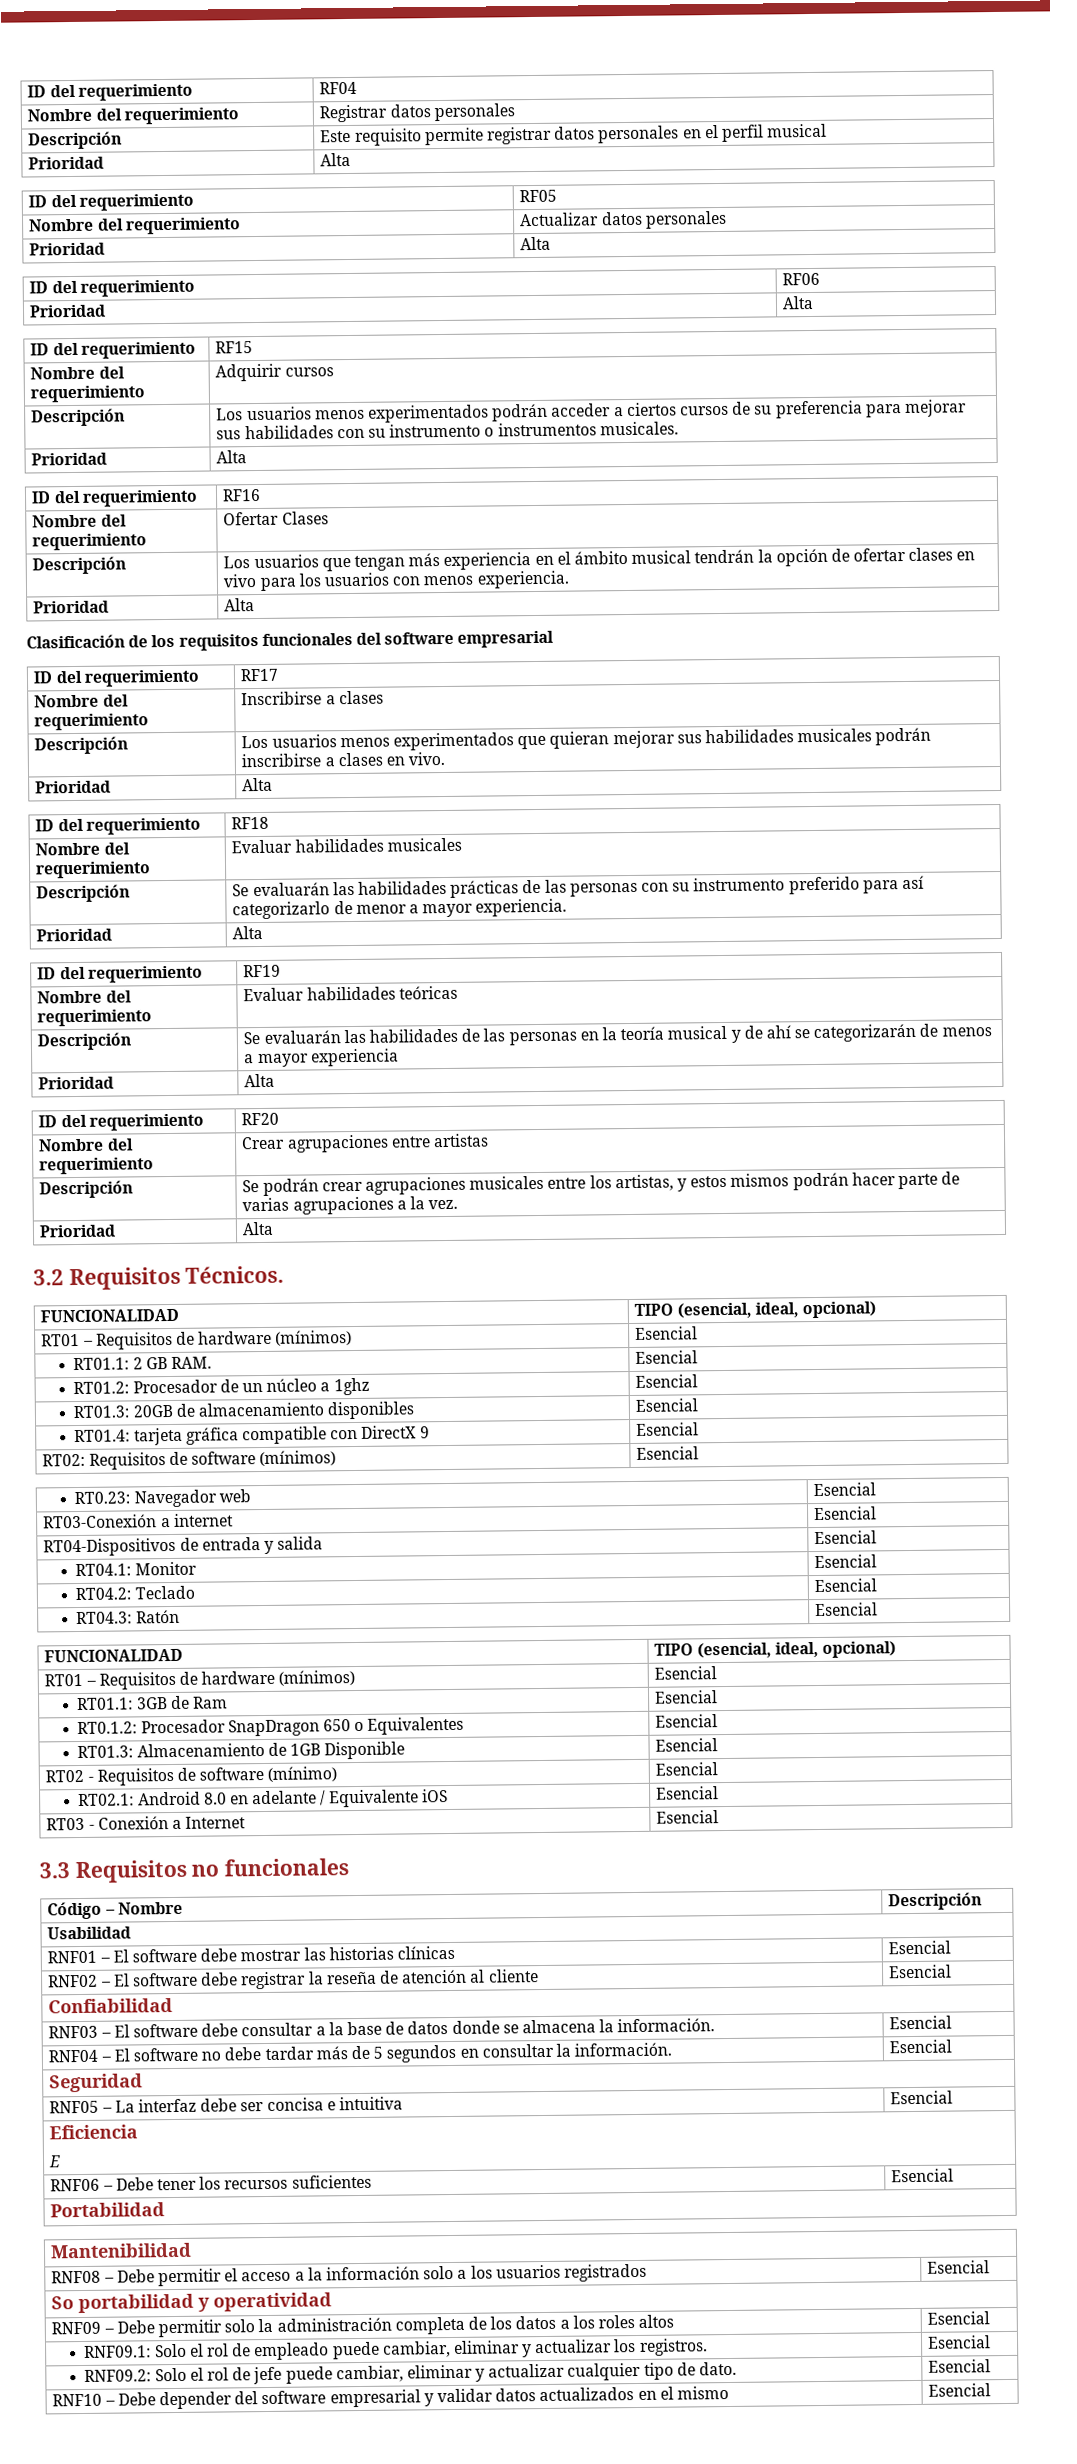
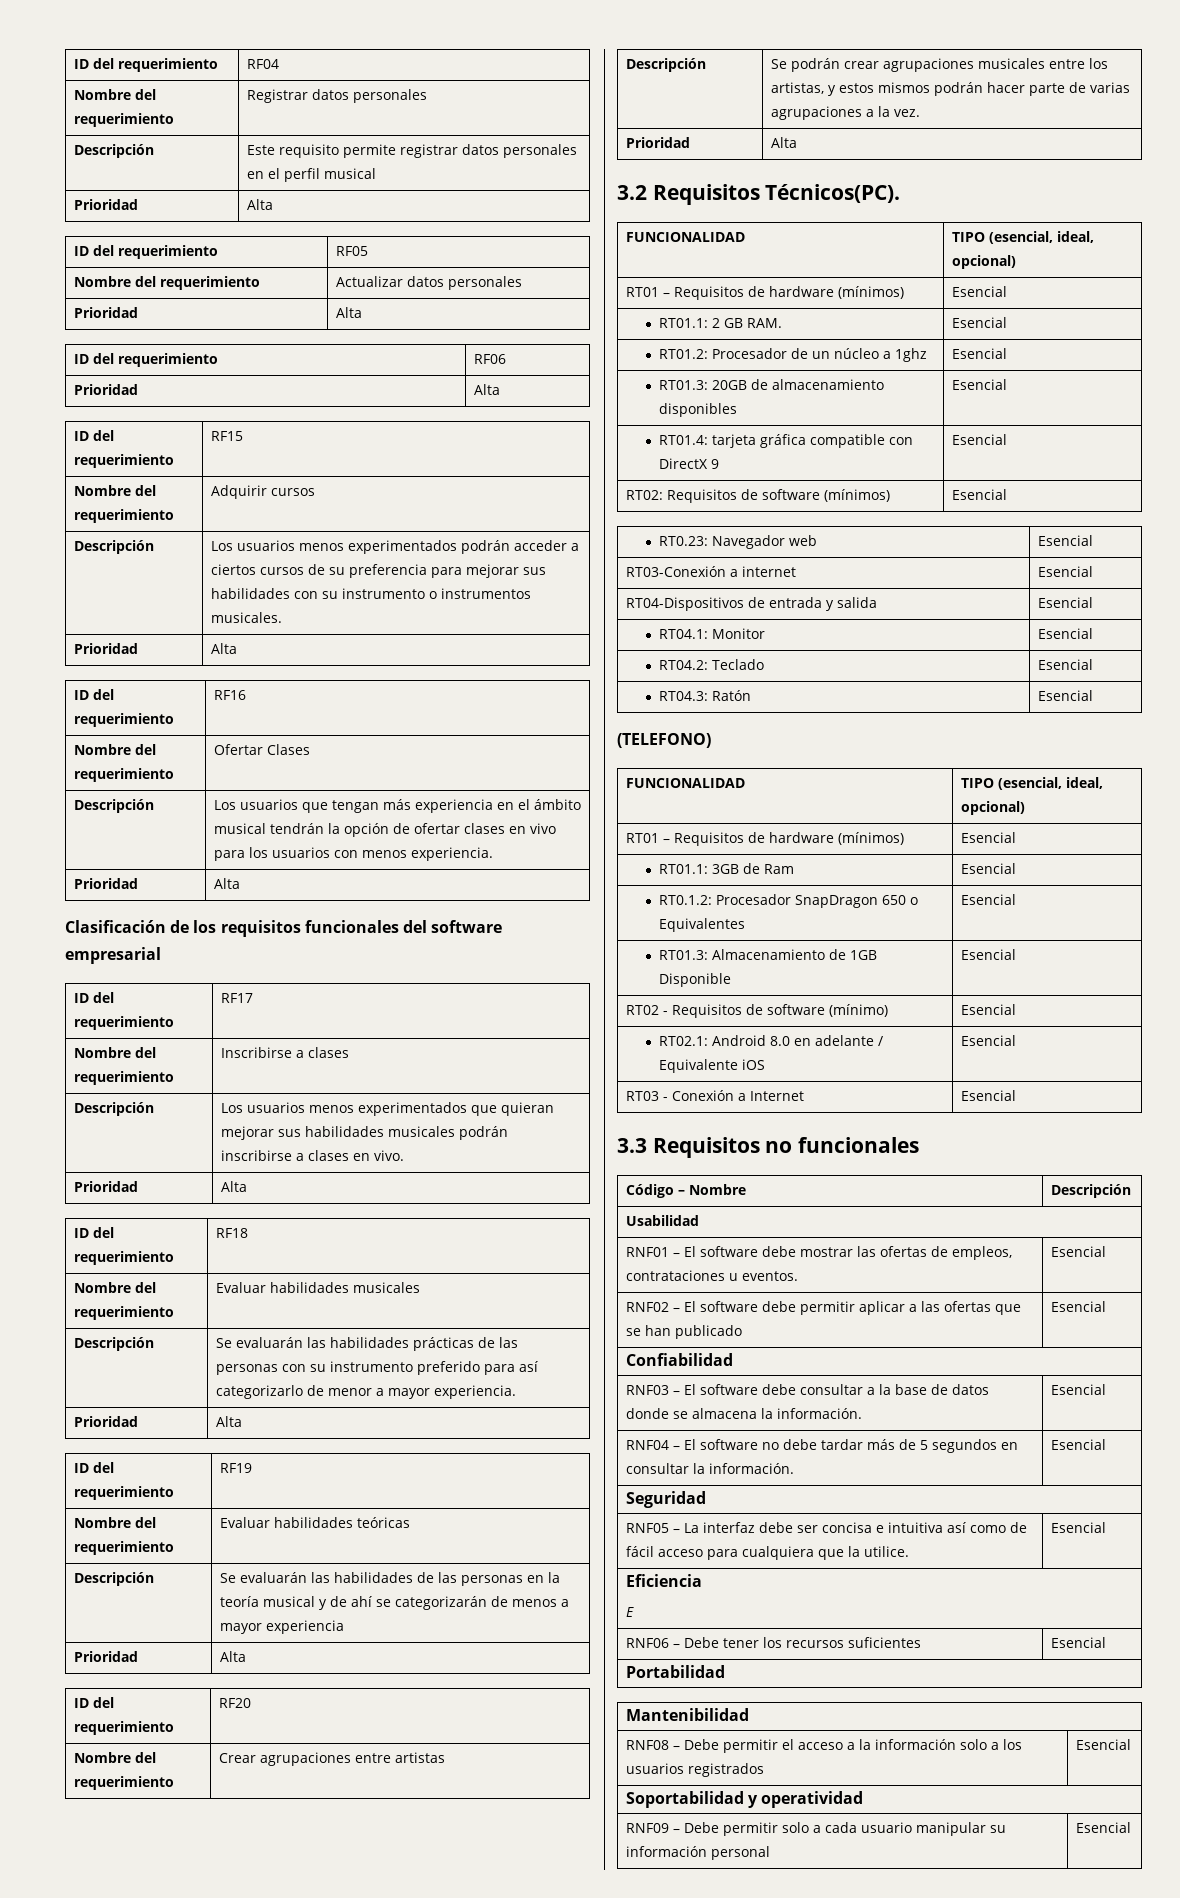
- 3.2 Requisitos Técnicos.
+ 3.2 Requisitos Técnicos(PC).
+ (TELEFONO)
- RNF01 – El software debe mostrar las historias clínicas | Esencial
+ RNF01 – El software debe mostrar las ofertas de empleos, contrataciones u eventos. | Esencial
- RNF02 – El software debe registrar la reseña de atención al cliente | Esencial
+ RNF02 – El software debe permitir aplicar a las ofertas que se han publicado | Esencial
- RNF05 – La interfaz debe ser concisa e intuitiva | Esencial
+ RNF05 – La interfaz debe ser concisa e intuitiva así como de fácil acceso para cualquiera que la utilice. | Esencial
- So portabilidad y operatividad
+ Soportabilidad y operatividad
- RNF09 – Debe permitir solo la administración completa de los datos a los roles altos | Esencial
- RNF09.1: Solo el rol de empleado puede cambiar, eliminar y actualizar los registros. | Esencial
- RNF09.2: Solo el rol de jefe puede cambiar, eliminar y actualizar cualquier tipo de dato. | Esencial
- RNF10 – Debe depender del software empresarial y validar datos actualizados en el mismo | Esencial
+ RNF09 – Debe permitir solo a cada usuario manipular su información personal | Esencial

